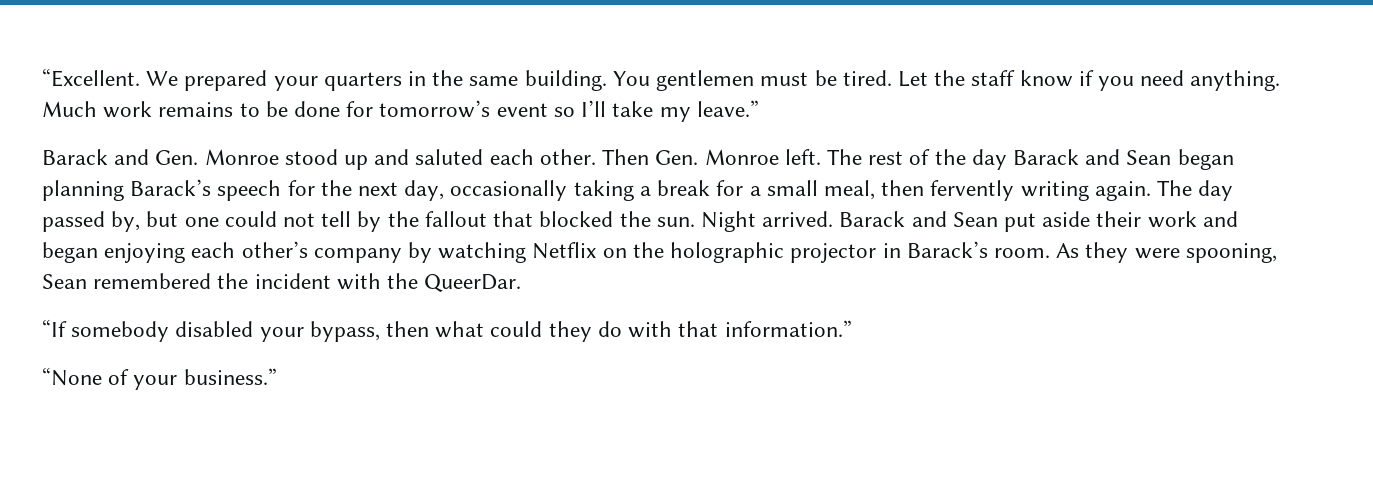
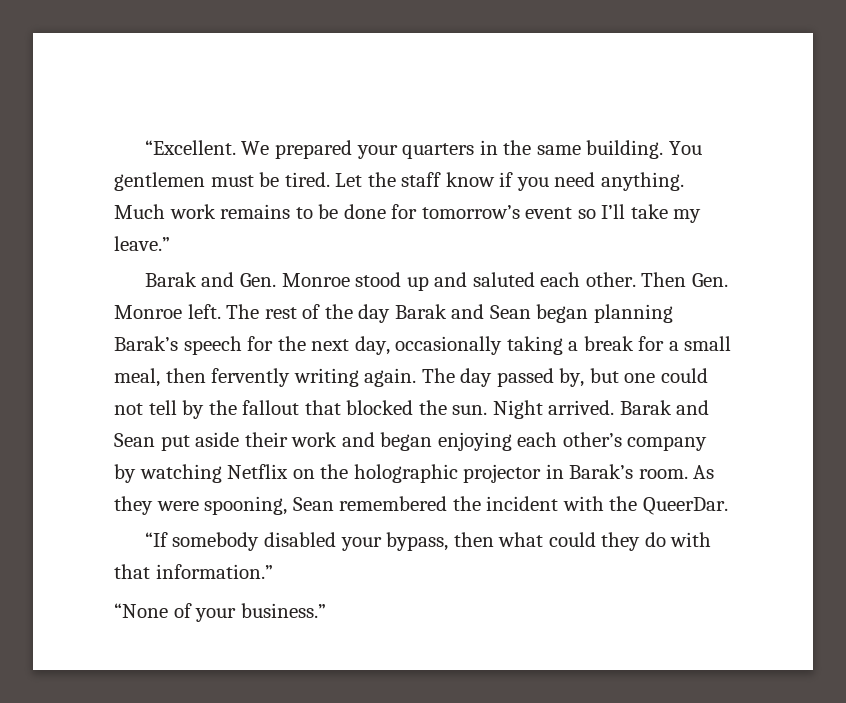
- Barack and Gen. Monroe stood up and saluted each other.
+ Barak and Gen. Monroe stood up and saluted each other.
- The rest of the day Barack and Sean began planning Barack’s speech for the next day, occasionally taking a break for a small meal, then fervently writing again.
+ The rest of the day Barak and Sean began planning Barak’s speech for the next day, occasionally taking a break for a small meal, then fervently writing again.
- Barack and Sean put aside their work and began enjoying each other’s company by watching Netflix on the holographic projector in Barack’s room.
+ Barak and Sean put aside their work and began enjoying each other’s company by watching Netflix on the holographic projector in Barak’s room.

